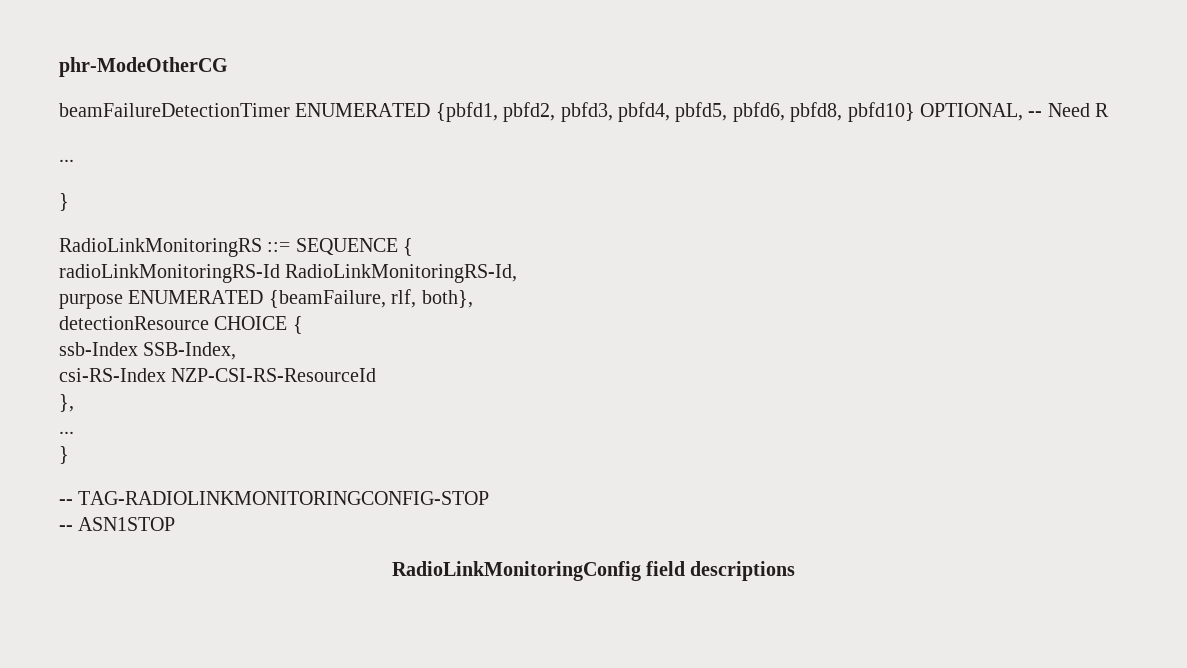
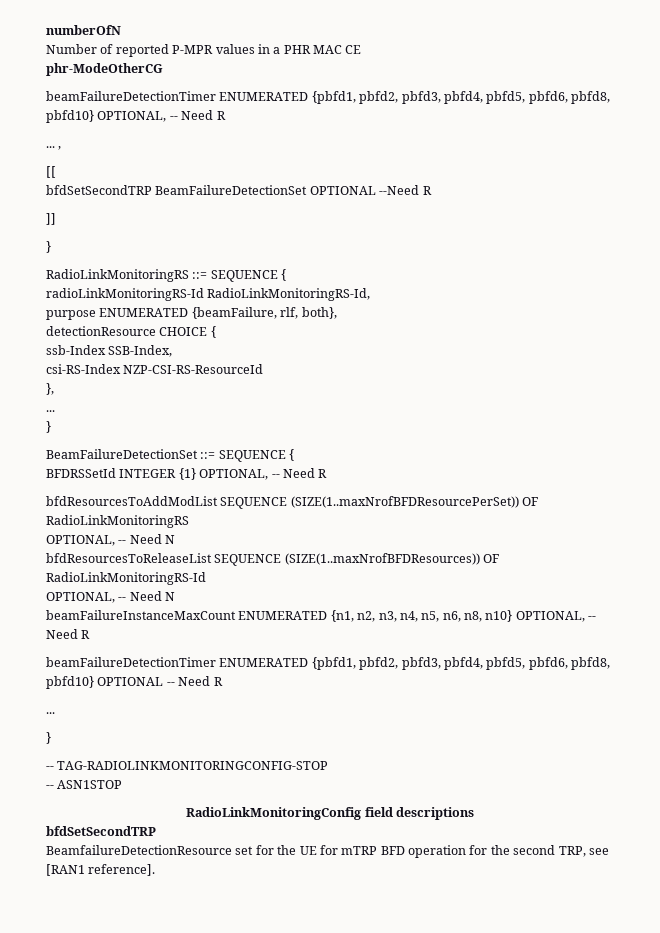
+ numberOfN
+ Number of reported P-MPR values in a PHR MAC CE
  beamFailureDetectionTimer ENUMERATED {pbfd1, pbfd2, pbfd3, pbfd4, pbfd5, pbfd6, pbfd8, pbfd10} OPTIONAL, -- Need R
- ...
+ ... ,
+ [[
+ bfdSetSecondTRP BeamFailureDetectionSet OPTIONAL --Need R
+ ]]
+ BeamFailureDetectionSet ::= SEQUENCE {
+ BFDRSSetId INTEGER {1} OPTIONAL, -- Need R
+ bfdResourcesToAddModList SEQUENCE (SIZE(1..maxNrofBFDResourcePerSet)) OF RadioLinkMonitoringRS
+ OPTIONAL, -- Need N
+ bfdResourcesToReleaseList SEQUENCE (SIZE(1..maxNrofBFDResources)) OF RadioLinkMonitoringRS-Id
+ OPTIONAL, -- Need N
+ beamFailureInstanceMaxCount ENUMERATED {n1, n2, n3, n4, n5, n6, n8, n10} OPTIONAL, -- Need R
+ beamFailureDetectionTimer ENUMERATED {pbfd1, pbfd2, pbfd3, pbfd4, pbfd5, pbfd6, pbfd8, pbfd10} OPTIONAL -- Need R
+ ...
+ }
  RadioLinkMonitoringConfig field descriptions
+ bfdSetSecondTRP
+ BeamfailureDetectionResource set for the UE for mTRP BFD operation for the second TRP, see [RAN1 reference].

